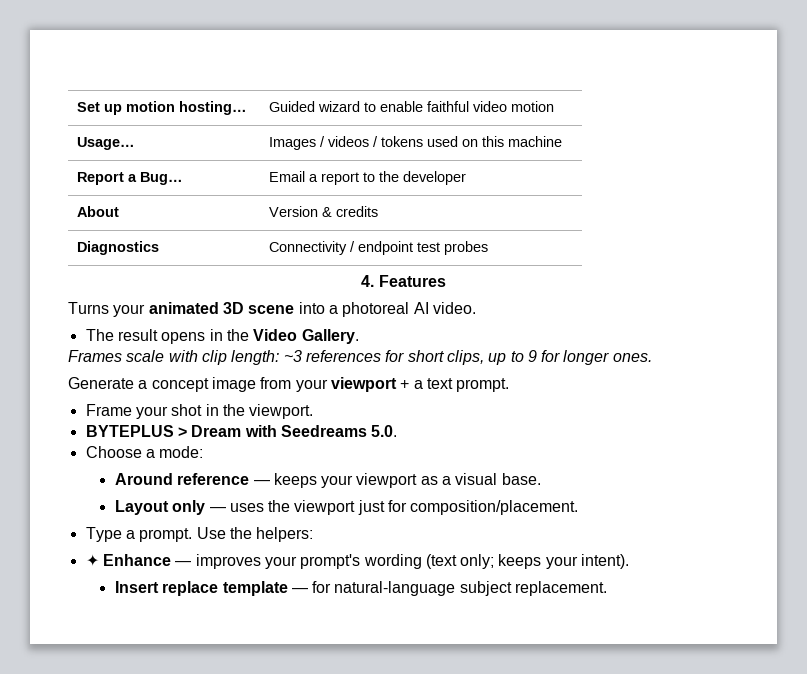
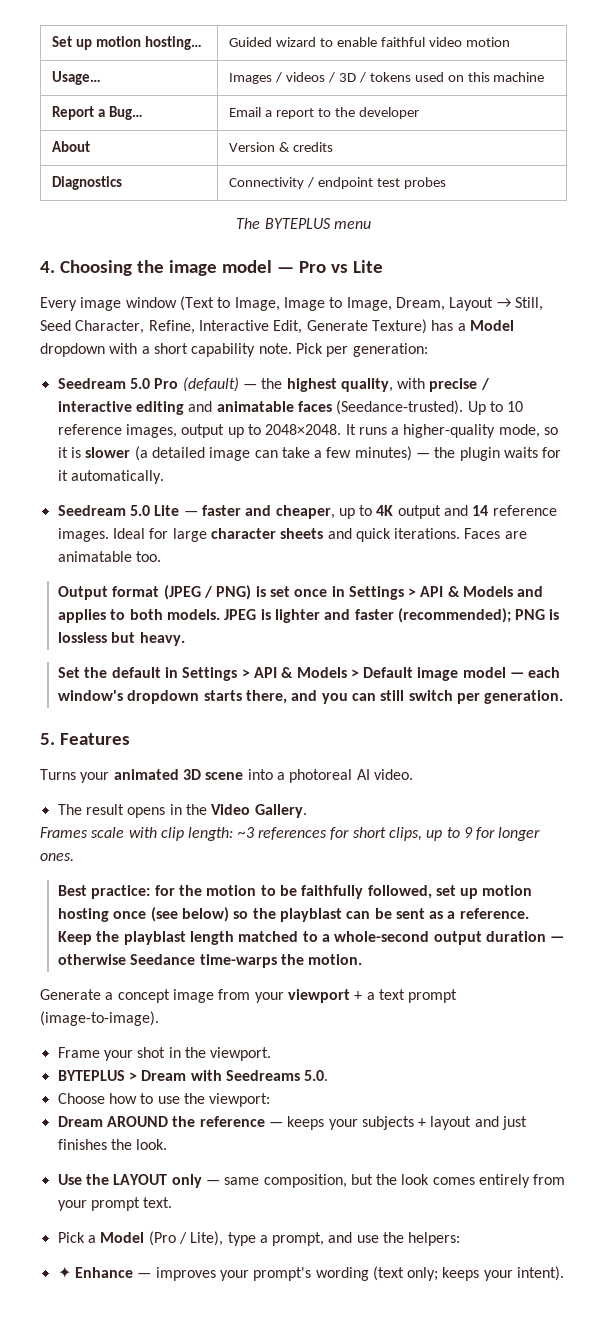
- Usage… | Images / videos / tokens used on this machine
+ Usage… | Images / videos / 3D / tokens used on this machine
- 4. Features
+ The BYTEPLUS menu
+ 4. Choosing the image model — Pro vs Lite
+ Every image window (Text to Image, Image to Image, Dream, Layout → Still, Seed Character, Refine, Interactive Edit, Generate Texture) has a Model dropdown with a short capability note. Pick per generation:
+ Seedream 5.0 Pro (default) — the highest quality, with precise / interactive editing and animatable faces (Seedance-trusted). Up to 10 reference images, output up to 2048×2048. It runs a higher-quality mode, so it is slower (a detailed image can take a few minutes) — the plugin waits for it automatically.
+ Seedream 5.0 Lite — faster and cheaper, up to 4K output and 14 reference images. Ideal for large character sheets and quick iterations. Faces are animatable too.
+ Output format (JPEG / PNG) is set once in Settings > API & Models and applies to both models. JPEG is lighter and faster (recommended); PNG is lossless but heavy.
+ Set the default in Settings > API & Models > Default image model — each window's dropdown starts there, and you can still switch per generation.
+ 5. Features
+ Best practice: for the motion to be faithfully followed, set up motion hosting once (see below) so the playblast can be sent as a reference. Keep the playblast length matched to a whole-second output duration — otherwise Seedance time-warps the motion.
- Generate a concept image from your viewport + a text prompt.
+ Generate a concept image from your viewport + a text prompt (image-to-image).
- Choose a mode:
- Around reference — keeps your viewport as a visual base.
- Layout only — uses the viewport just for composition/placement.
- Type a prompt. Use the helpers:
+ Choose how to use the viewport:
+ Dream AROUND the reference — keeps your subjects + layout and just finishes the look.
+ Use the LAYOUT only — same composition, but the look comes entirely from your prompt text.
+ Pick a Model (Pro / Lite), type a prompt, and use the helpers:
- Insert replace template — for natural-language subject replacement.

